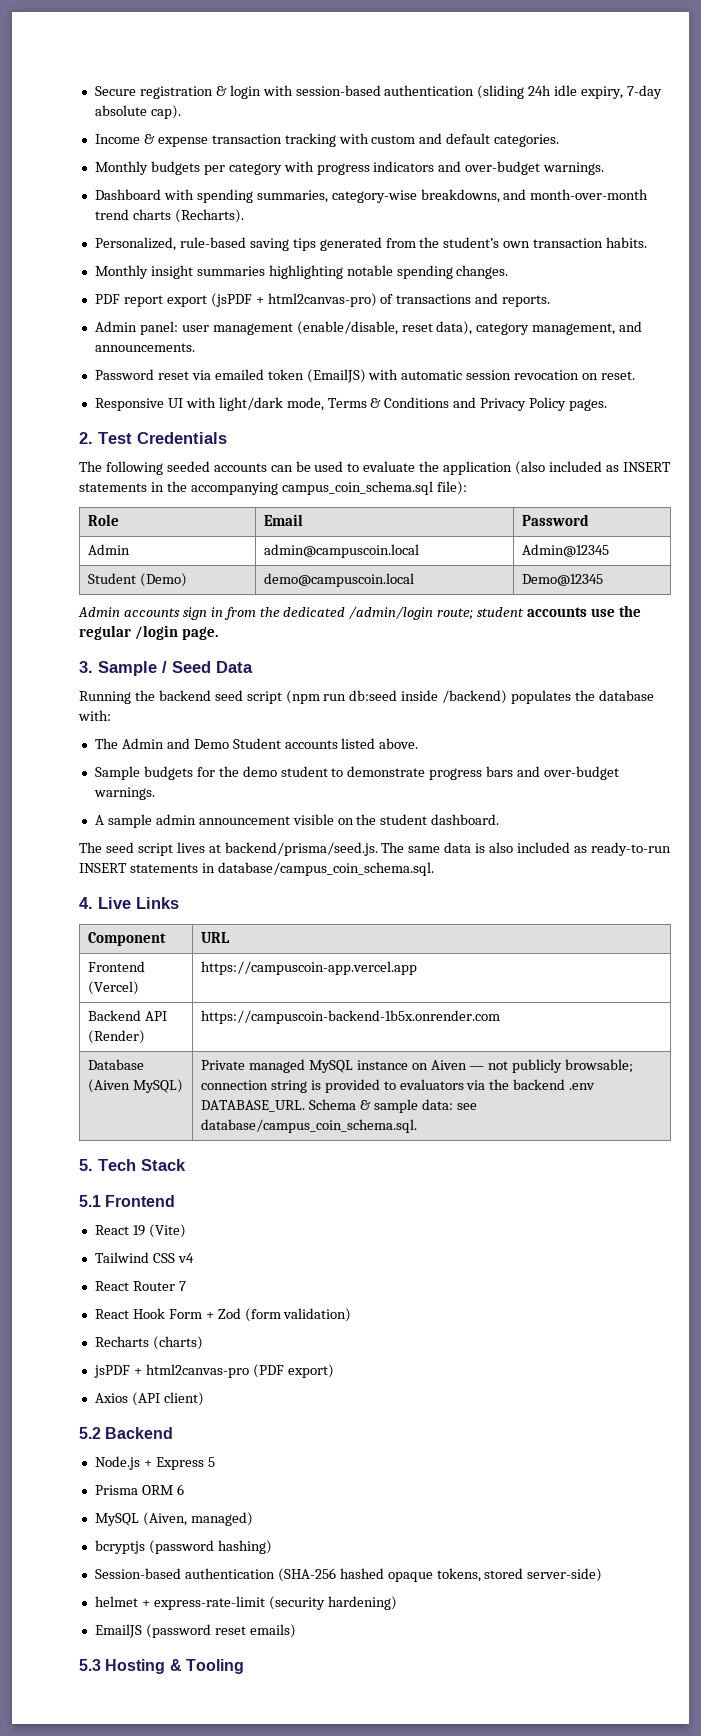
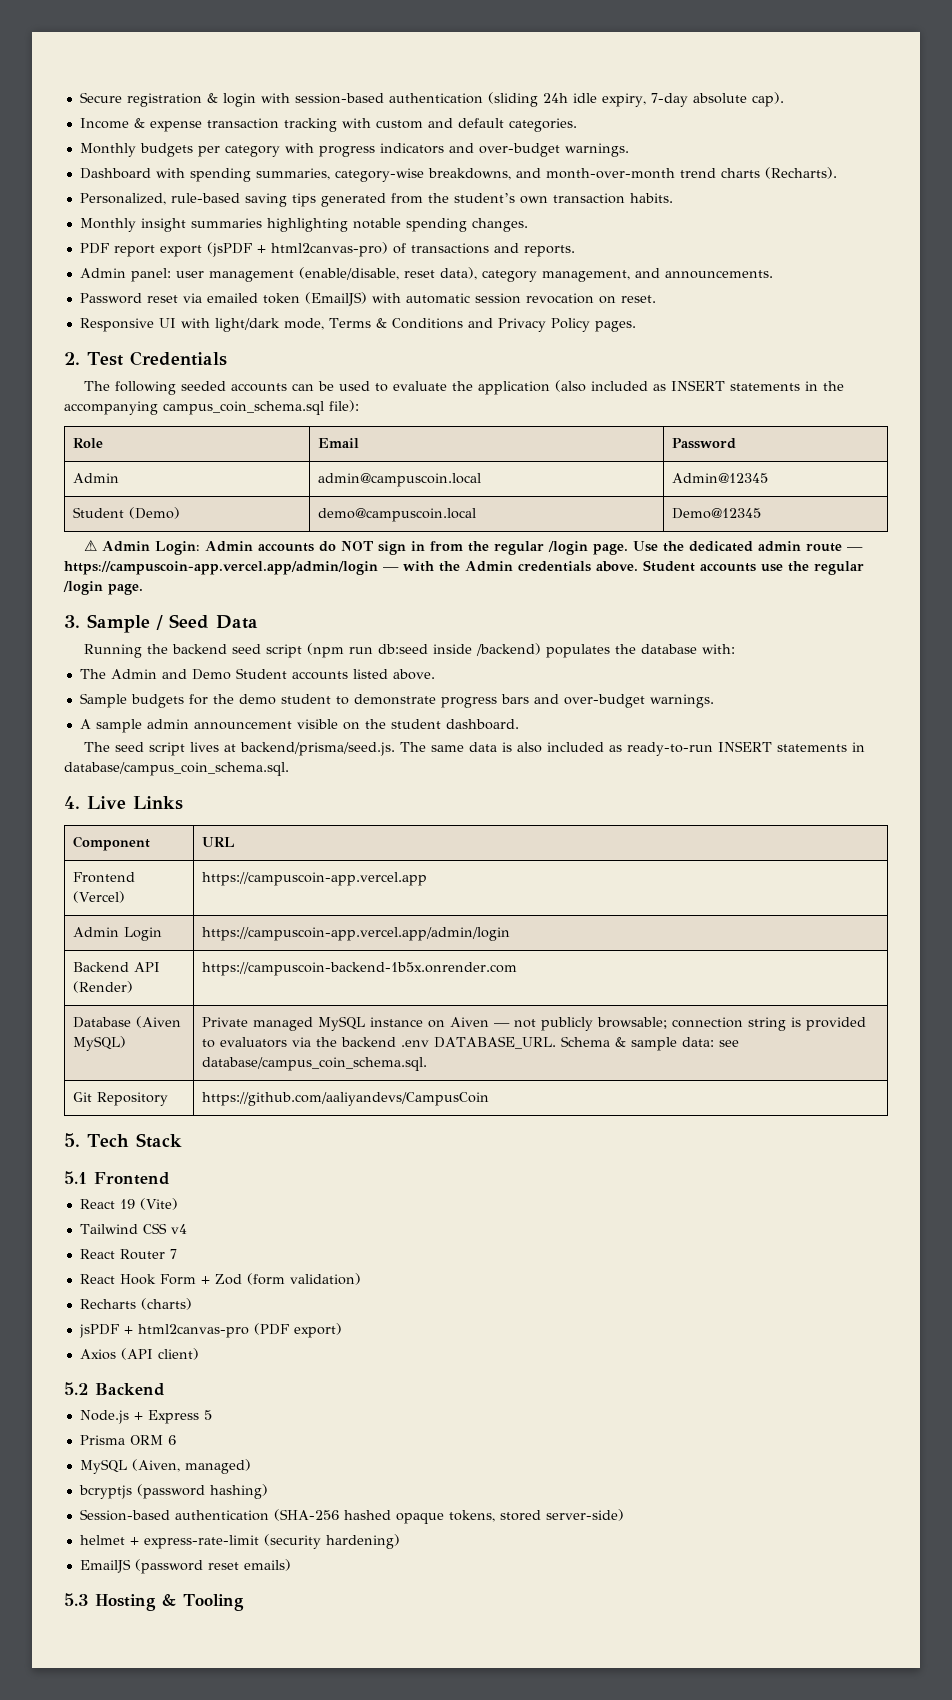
- Admin accounts sign in from the dedicated /admin/login route; student accounts use the regular /login page.
+ ⚠ Admin Login: Admin accounts do NOT sign in from the regular /login page. Use the dedicated admin route — https://campuscoin-app.vercel.app/admin/login — with the Admin credentials above. Student accounts use the regular /login page.
+ Admin Login | https://campuscoin-app.vercel.app/admin/login
+ Git Repository | https://github.com/aaliyandevs/CampusCoin

